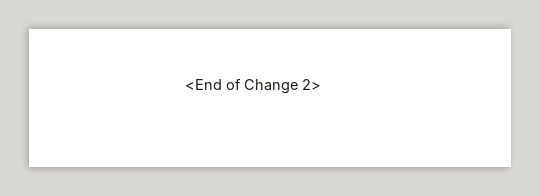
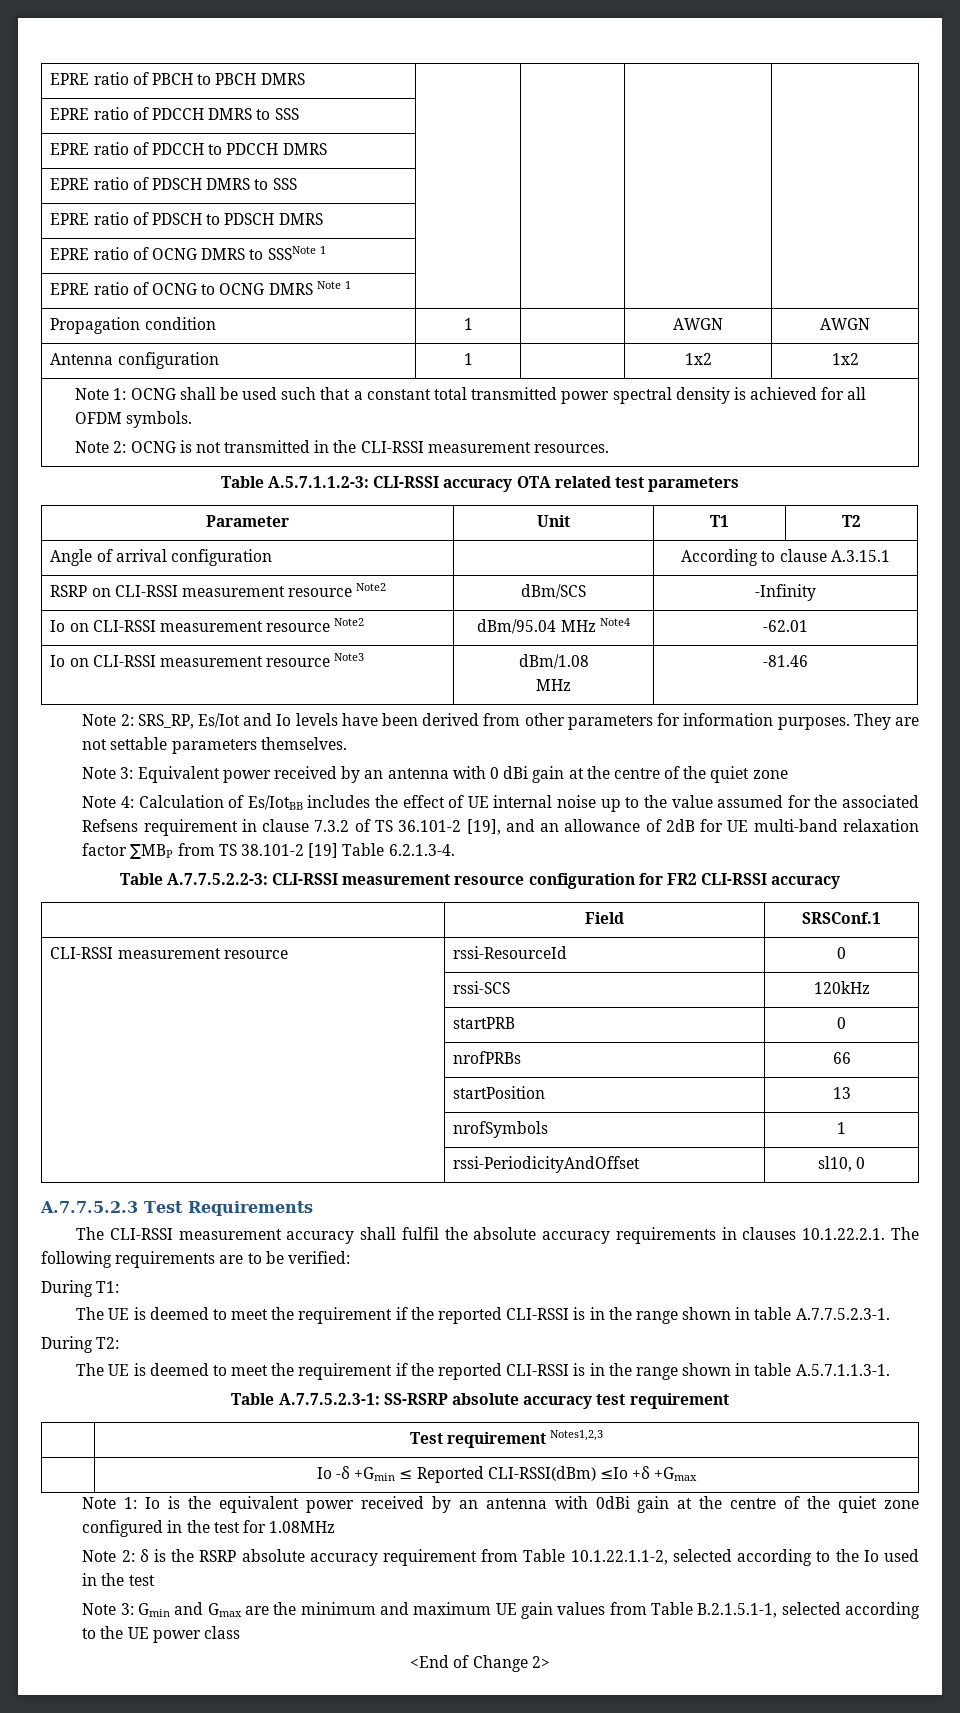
+ EPRE ratio of PBCH to PBCH DMRS | | | |
+ EPRE ratio of PDCCH DMRS to SSS | | | |
+ EPRE ratio of PDCCH to PDCCH DMRS | | | |
+ EPRE ratio of PDSCH DMRS to SSS | | | |
+ EPRE ratio of PDSCH to PDSCH DMRS | | | |
+ EPRE ratio of OCNG DMRS to SSSNote 1 | | | |
+ EPRE ratio of OCNG to OCNG DMRS Note 1 | | | |
+ Propagation condition | 1 | | AWGN | AWGN
+ Antenna configuration | 1 | | 1x2 | 1x2
+ Note 1: OCNG shall be used such that a constant total transmitted power spectral density is achieved for all OFDM symbols.
+ Note 2: OCNG is not transmitted in the CLI-RSSI measurement resources.
+ Table A.5.7.1.1.2-3: CLI-RSSI accuracy OTA related test parameters
+ Parameter | Unit | T1 | T2
+ Angle of arrival configuration | | According to clause A.3.15.1
+ RSRP on CLI-RSSI measurement resource Note2 | dBm/SCS | -Infinity
+ Io on CLI-RSSI measurement resource Note2 | dBm/95.04 MHz Note4 | -62.01
+ Io on CLI-RSSI measurement resource Note3 | dBm/1.08
+ MHz | -81.46
+ Note 2: SRS_RP, Es/Iot and Io levels have been derived from other parameters for information purposes. They are not settable parameters themselves.
+ Note 3: Equivalent power received by an antenna with 0 dBi gain at the centre of the quiet zone
+ Note 4: Calculation of Es/IotBB includes the effect of UE internal noise up to the value assumed for the associated Refsens requirement in clause 7.3.2 of TS 36.101-2 [19], and an allowance of 2dB for UE multi-band relaxation factor ∑MBP from TS 38.101-2 [19] Table 6.2.1.3-4.
+ Table A.7.7.5.2.2-3: CLI-RSSI measurement resource configuration for FR2 CLI-RSSI accuracy
+ | Field | SRSConf.1
+ CLI-RSSI measurement resource | rssi-ResourceId | 0
+ | rssi-SCS | 120kHz
+ | startPRB | 0
+ | nrofPRBs | 66
+ | startPosition | 13
+ | nrofSymbols | 1
+ | rssi-PeriodicityAndOffset | sl10, 0
+ A.7.7.5.2.3 Test Requirements
+ The CLI-RSSI measurement accuracy shall fulfil the absolute accuracy requirements in clauses 10.1.22.2.1. The following requirements are to be verified:
+ During T1:
+ The UE is deemed to meet the requirement if the reported CLI-RSSI is in the range shown in table A.7.7.5.2.3-1.
+ During T2:
+ The UE is deemed to meet the requirement if the reported CLI-RSSI is in the range shown in table A.5.7.1.1.3-1.
+ Table A.7.7.5.2.3-1: SS-RSRP absolute accuracy test requirement
+ | Test requirement Notes1,2,3
+ | Io -δ +Gmin ≤ Reported CLI-RSSI(dBm) ≤Io +δ +Gmax
+ Note 1: Io is the equivalent power received by an antenna with 0dBi gain at the centre of the quiet zone configured in the test for 1.08MHz
+ Note 2: δ is the RSRP absolute accuracy requirement from Table 10.1.22.1.1-2, selected according to the Io used in the test
+ Note 3: Gmin and Gmax are the minimum and maximum UE gain values from Table B.2.1.5.1-1, selected according to the UE power class

